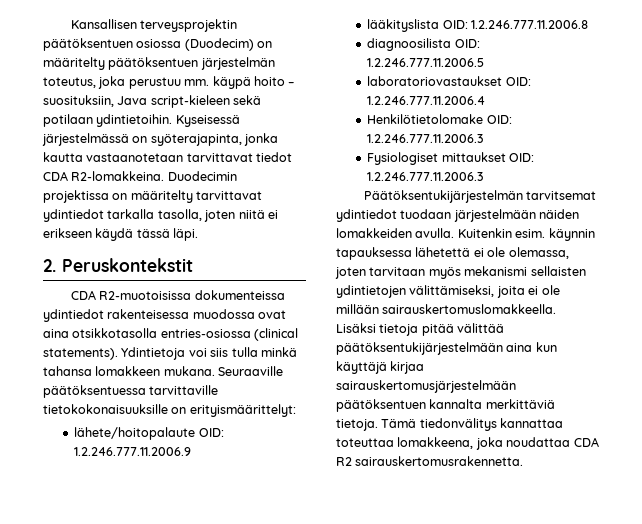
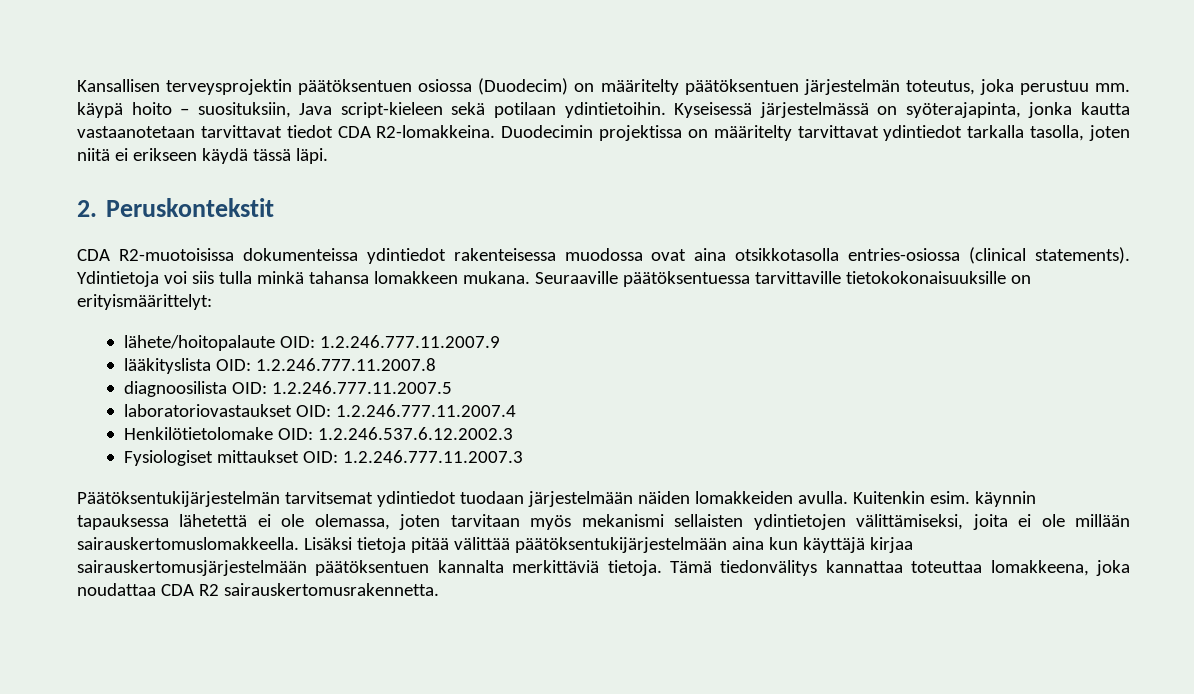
- lähete/hoitopalaute OID: 1.2.246.777.11.2006.9
+ lähete/hoitopalaute OID: 1.2.246.777.11.2007.9
- lääkityslista OID: 1.2.246.777.11.2006.8
+ lääkityslista OID: 1.2.246.777.11.2007.8
- diagnoosilista OID: 1.2.246.777.11.2006.5
+ diagnoosilista OID: 1.2.246.777.11.2007.5
- laboratoriovastaukset OID: 1.2.246.777.11.2006.4
+ laboratoriovastaukset OID: 1.2.246.777.11.2007.4
- Henkilötietolomake OID: 1.2.246.777.11.2006.3
+ Henkilötietolomake OID: 1.2.246.537.6.12.2002.3
- Fysiologiset mittaukset OID: 1.2.246.777.11.2006.3
+ Fysiologiset mittaukset OID: 1.2.246.777.11.2007.3

